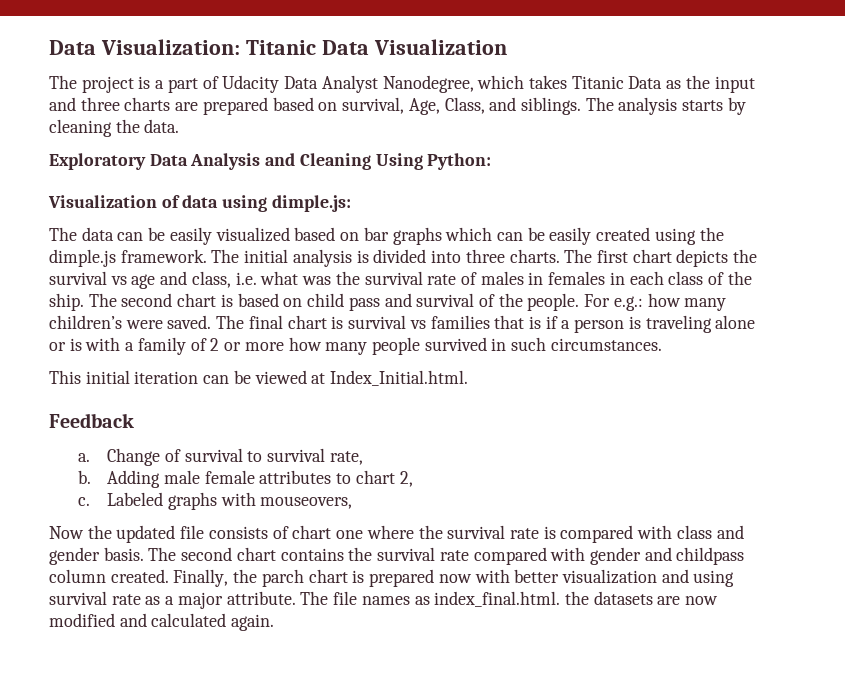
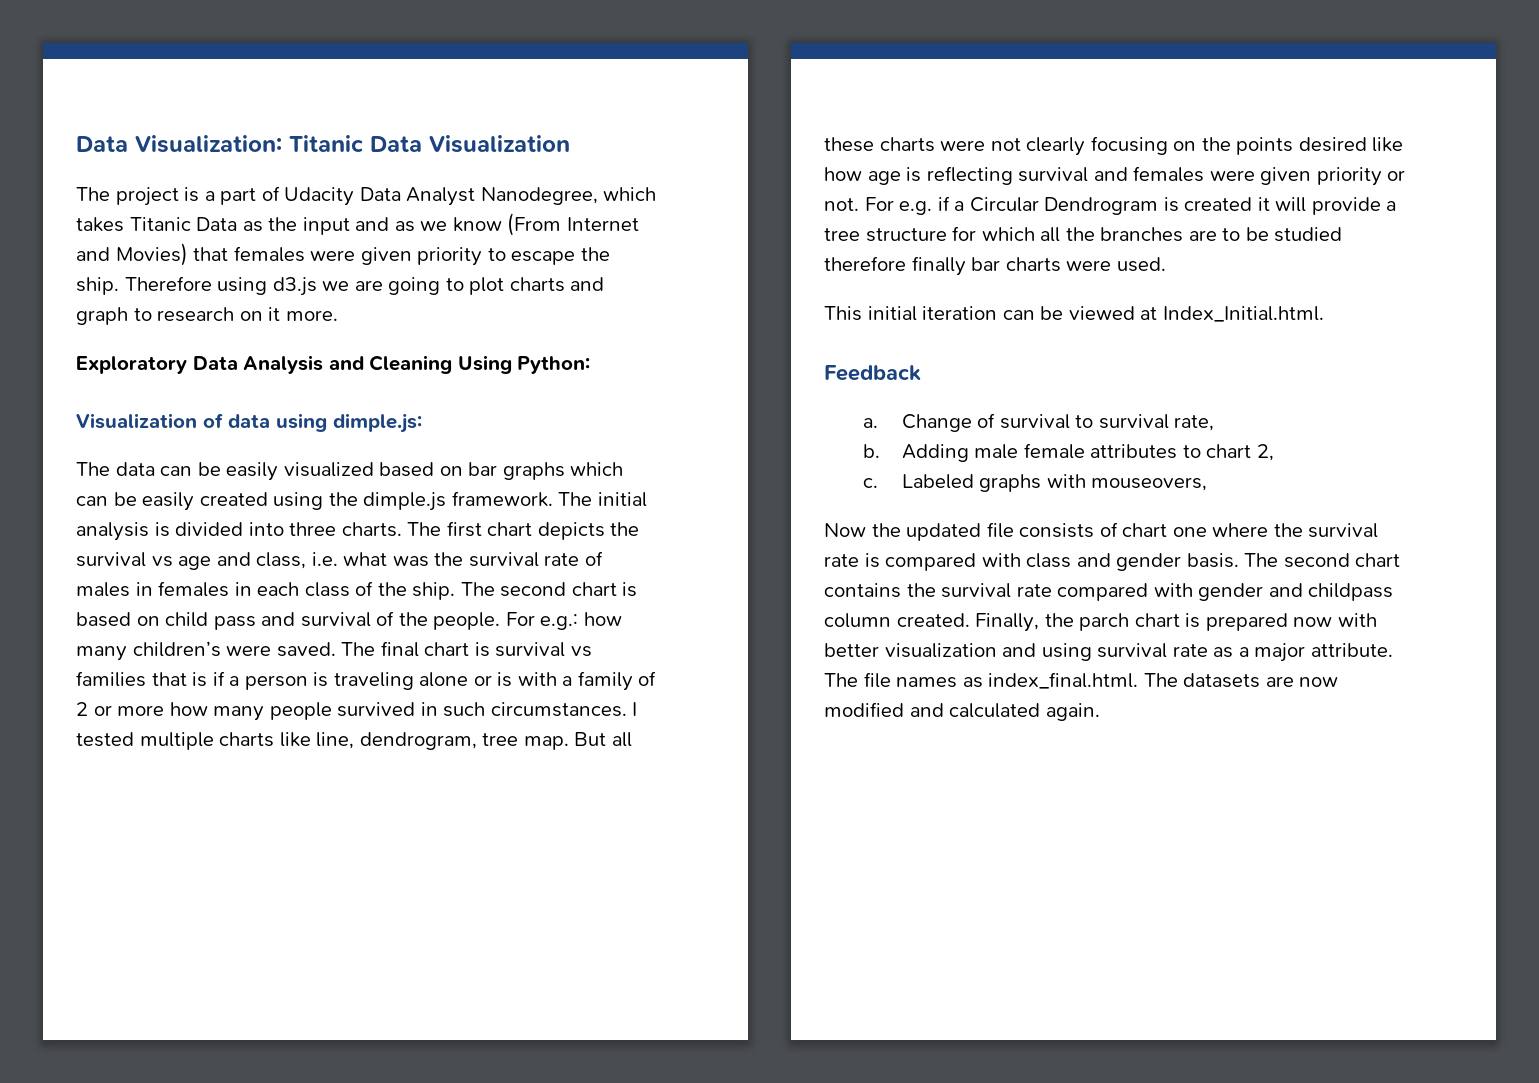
- The project is a part of Udacity Data Analyst Nanodegree, which takes Titanic Data as the input and three charts are prepared based on survival, Age, Class, and siblings. The analysis starts by cleaning the data.
+ The project is a part of Udacity Data Analyst Nanodegree, which takes Titanic Data as the input and as we know (From Internet and Movies) that females were given priority to escape the ship. Therefore using d3.js we are going to plot charts and graph to research on it more.
+ I tested multiple charts like line, dendrogram, tree map. But all these charts were not clearly focusing on the points desired like how age is reflecting survival and females were given priority or not. For e.g. if a Circular Dendrogram is created it will provide a tree structure for which all the branches are to be studied therefore finally bar charts were used.
- The file names as index_final.html. the datasets are now modified and calculated again.
+ The file names as index_final.html. The datasets are now modified and calculated again.

